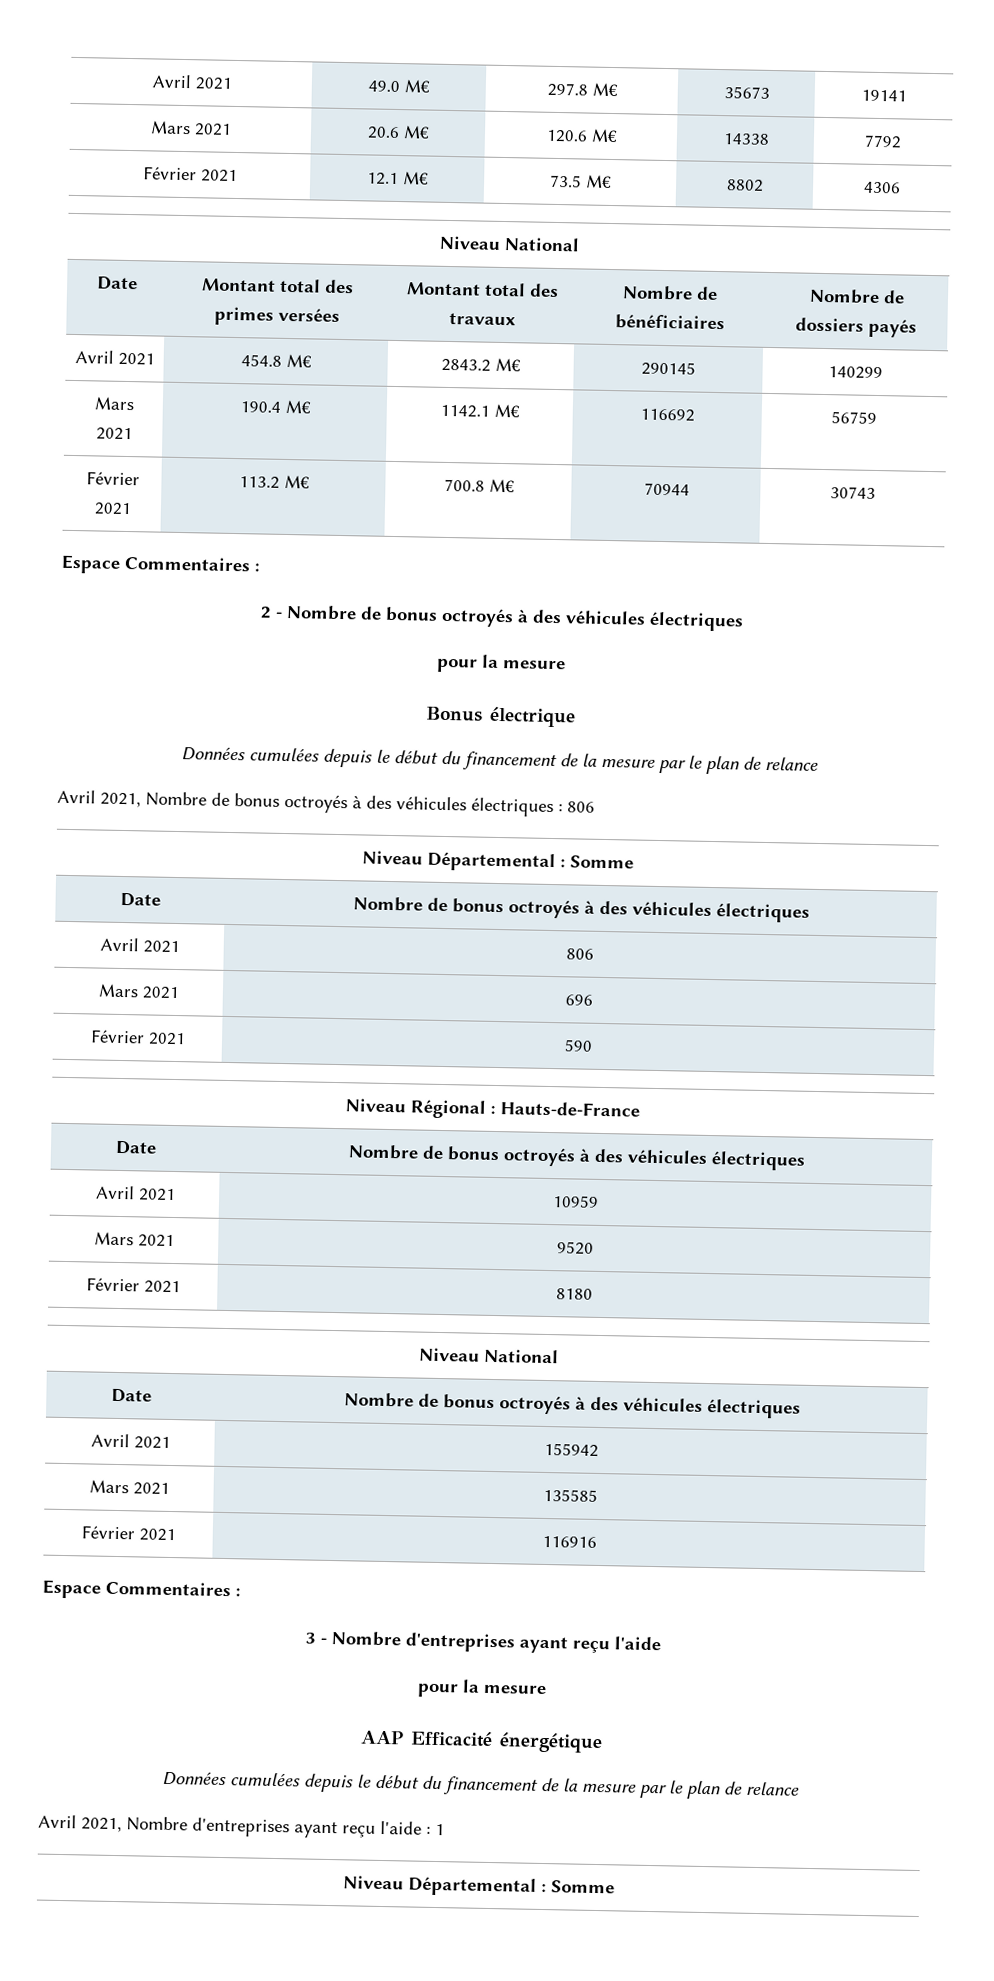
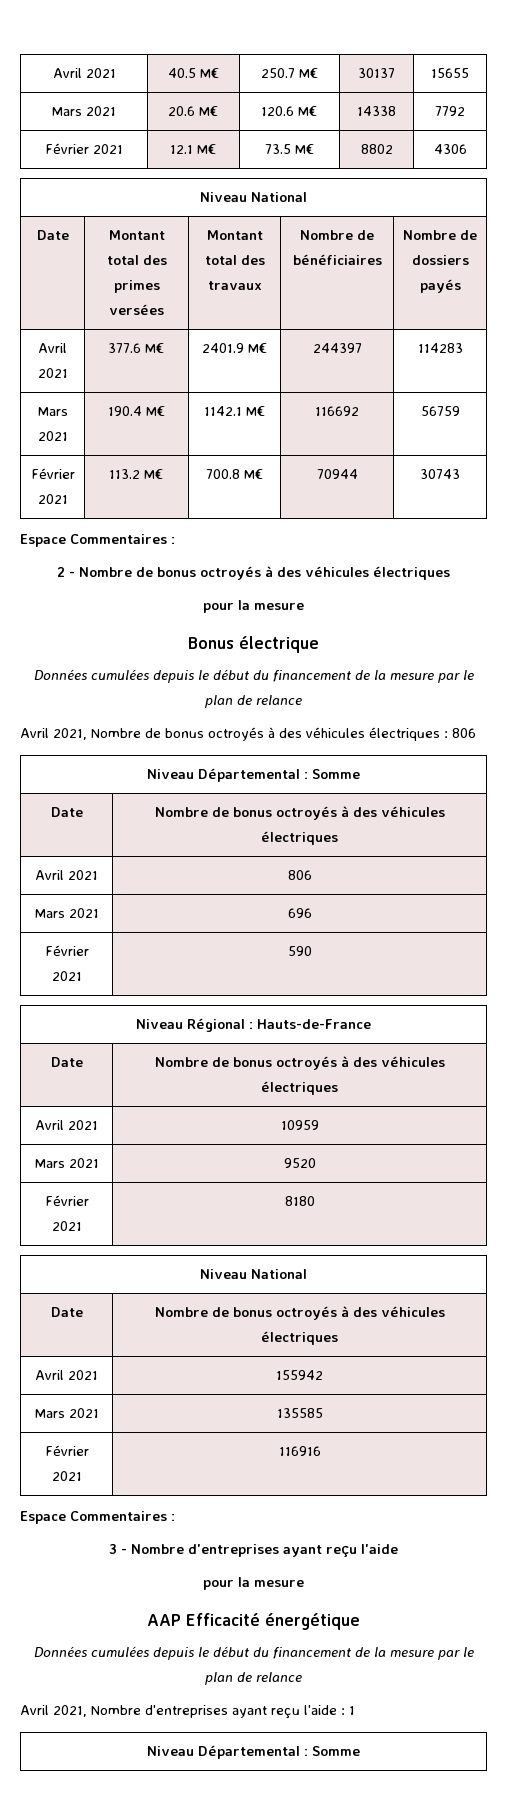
- Avril 2021 | 49.0 M€ | 297.8 M€ | 35673 | 19141
+ Avril 2021 | 40.5 M€ | 250.7 M€ | 30137 | 15655
- Avril 2021 | 454.8 M€ | 2843.2 M€ | 290145 | 140299
+ Avril 2021 | 377.6 M€ | 2401.9 M€ | 244397 | 114283

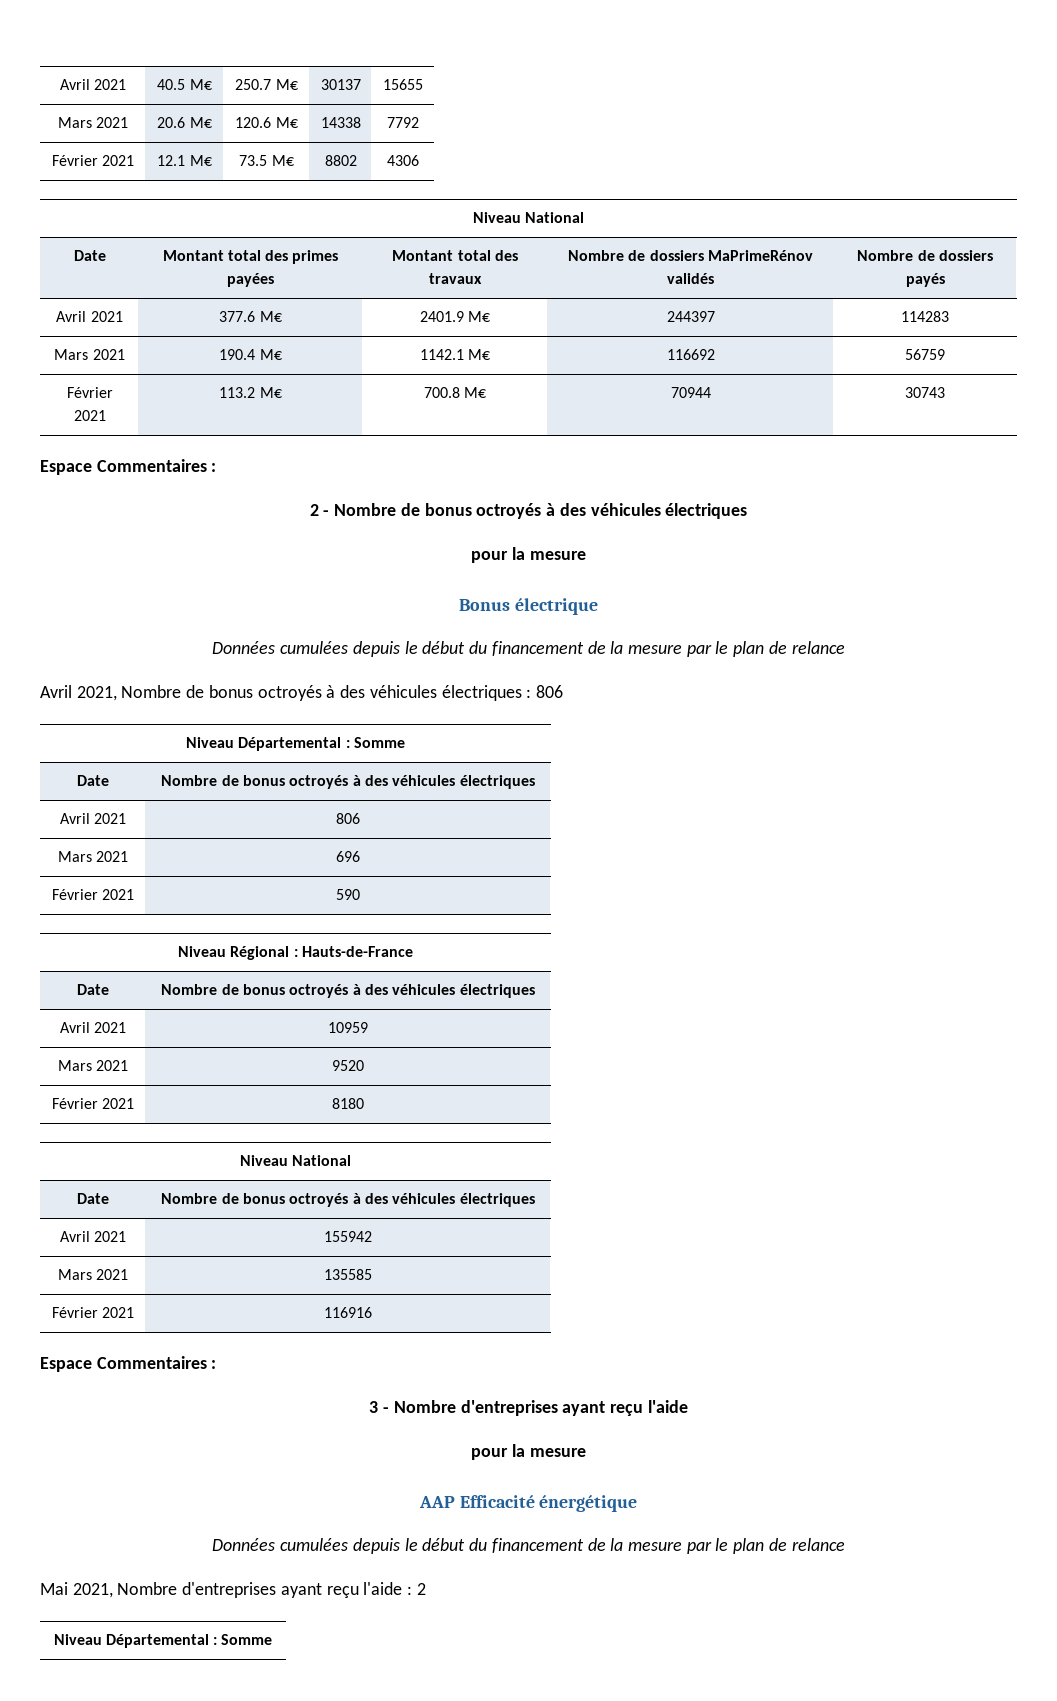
- Date | Montant total des primes versées | Montant total des travaux | Nombre de bénéficiaires | Nombre de dossiers payés
+ Date | Montant total des primes payées | Montant total des travaux | Nombre de dossiers MaPrimeRénov validés | Nombre de dossiers payés
- Avril 2021, Nombre d'entreprises ayant reçu l'aide : 1
+ Mai 2021, Nombre d'entreprises ayant reçu l'aide : 2

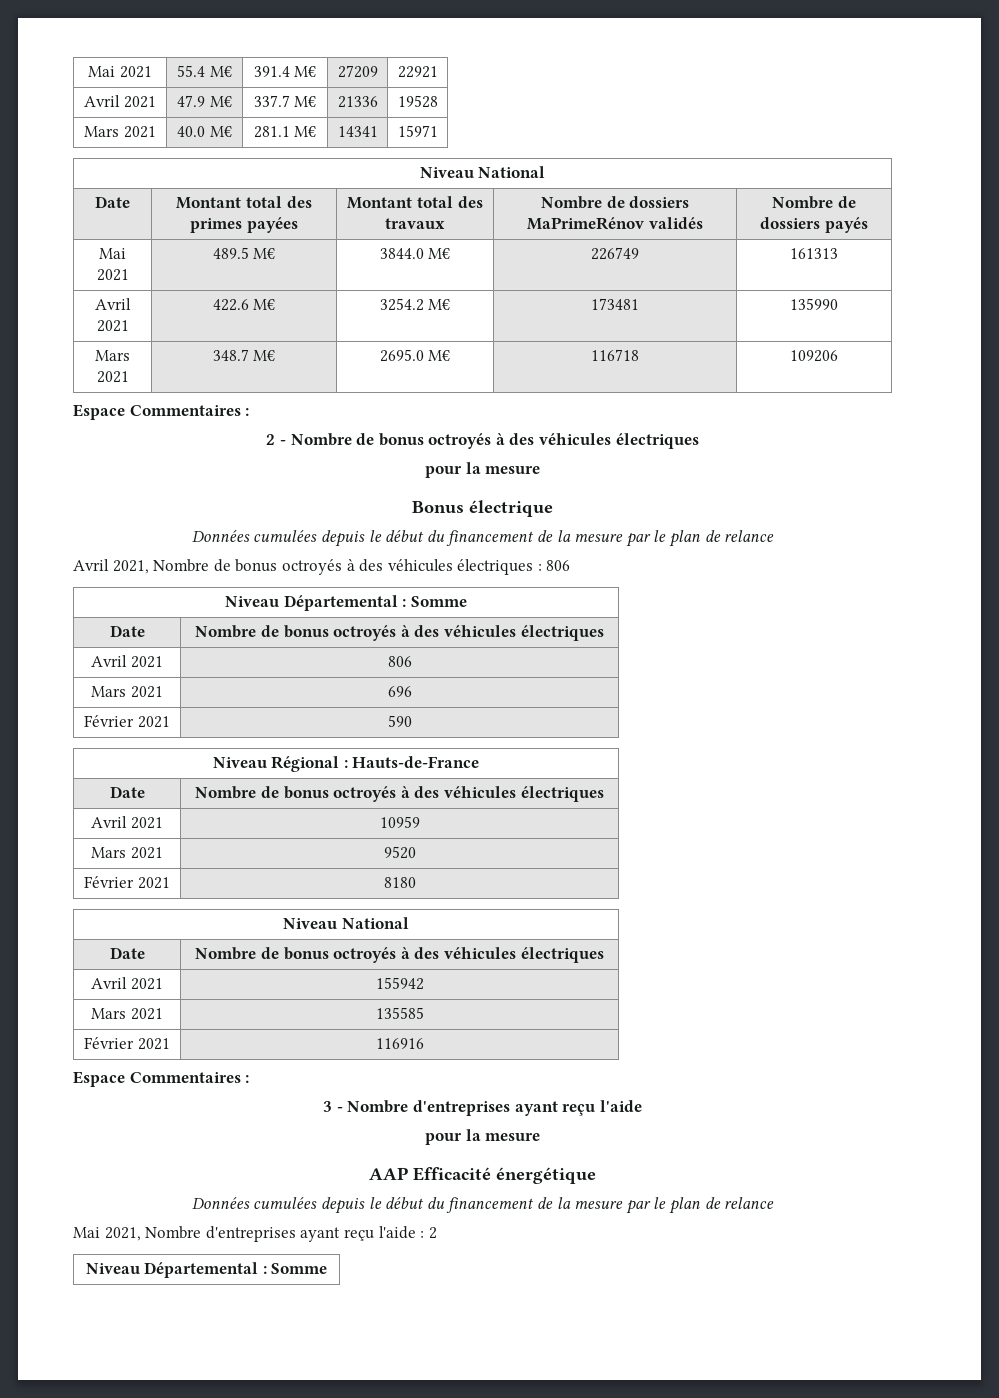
- Avril 2021 | 40.5 M€ | 250.7 M€ | 30137 | 15655
- Mars 2021 | 20.6 M€ | 120.6 M€ | 14338 | 7792
- Février 2021 | 12.1 M€ | 73.5 M€ | 8802 | 4306
+ Mai 2021 | 55.4 M€ | 391.4 M€ | 27209 | 22921
+ Avril 2021 | 47.9 M€ | 337.7 M€ | 21336 | 19528
+ Mars 2021 | 40.0 M€ | 281.1 M€ | 14341 | 15971
- Avril 2021 | 377.6 M€ | 2401.9 M€ | 244397 | 114283
- Mars 2021 | 190.4 M€ | 1142.1 M€ | 116692 | 56759
- Février 2021 | 113.2 M€ | 700.8 M€ | 70944 | 30743
+ Mai 2021 | 489.5 M€ | 3844.0 M€ | 226749 | 161313
+ Avril 2021 | 422.6 M€ | 3254.2 M€ | 173481 | 135990
+ Mars 2021 | 348.7 M€ | 2695.0 M€ | 116718 | 109206

